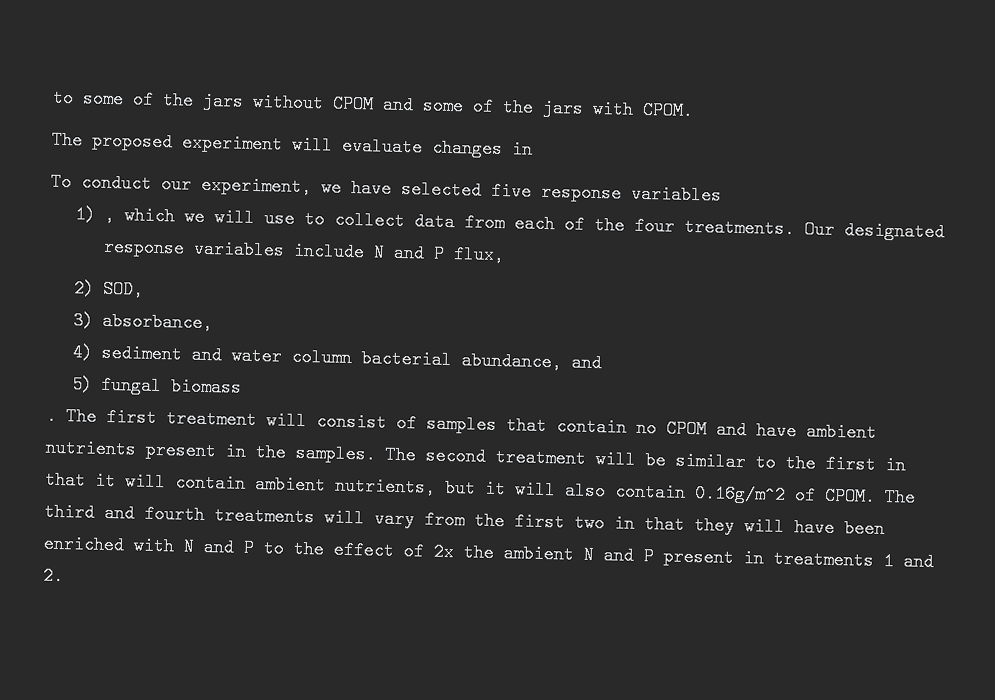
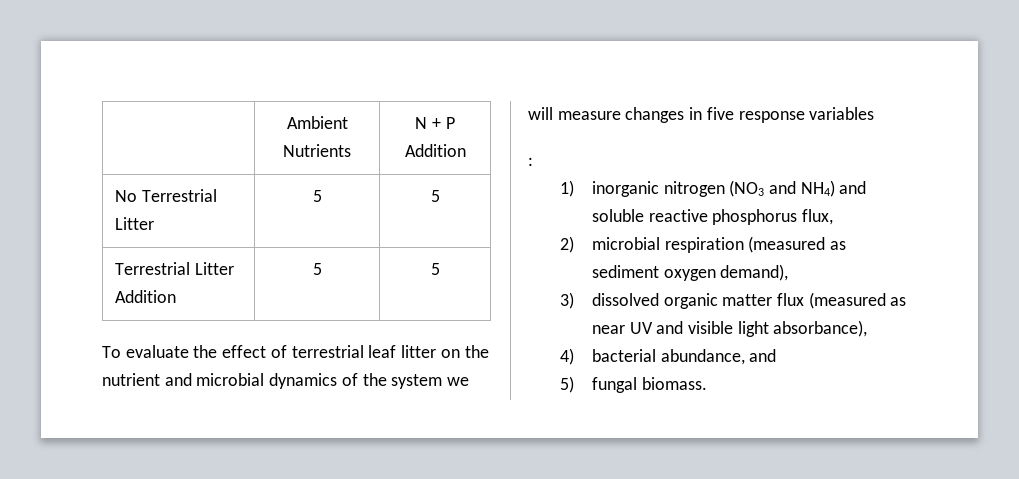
- to some of the jars without CPOM and some of the jars with CPOM.
- The proposed experiment will evaluate changes in
- To conduct our experiment, we have selected five response variables
+ | Ambient Nutrients | N + P Addition
+ No Terrestrial Litter | 5 | 5
+ Terrestrial Litter Addition | 5 | 5
+ To evaluate the effect of terrestrial leaf litter on the nutrient and microbial dynamics of the system we will measure changes in five response variables
+ :
- 1) , which we will use to collect data from each of the four treatments. Our designated response variables include N and P flux,
- 2) SOD,
- 3) absorbance,
- 4) sediment and water column bacterial abundance, and
+ 1) inorganic nitrogen (NO3 and NH4) and soluble reactive phosphorus flux,
+ 2) microbial respiration (measured as sediment oxygen demand),
+ 3) dissolved organic matter flux (measured as near UV and visible light absorbance),
+ 4) bacterial abundance, and
- 5) fungal biomass
- . The first treatment will consist of samples that contain no CPOM and have ambient nutrients present in the samples. The second treatment will be similar to the first in that it will contain ambient nutrients, but it will also contain 0.16g/m^2 of CPOM. The third and fourth treatments will vary from the first two in that they will have been enriched with N and P to the effect of 2x the ambient N and P present in treatments 1 and 2.
+ 5) fungal biomass.

